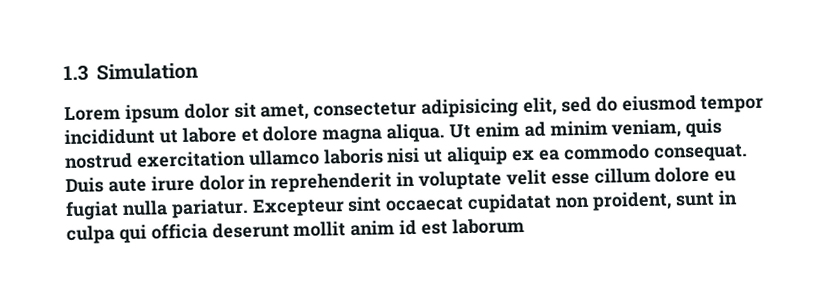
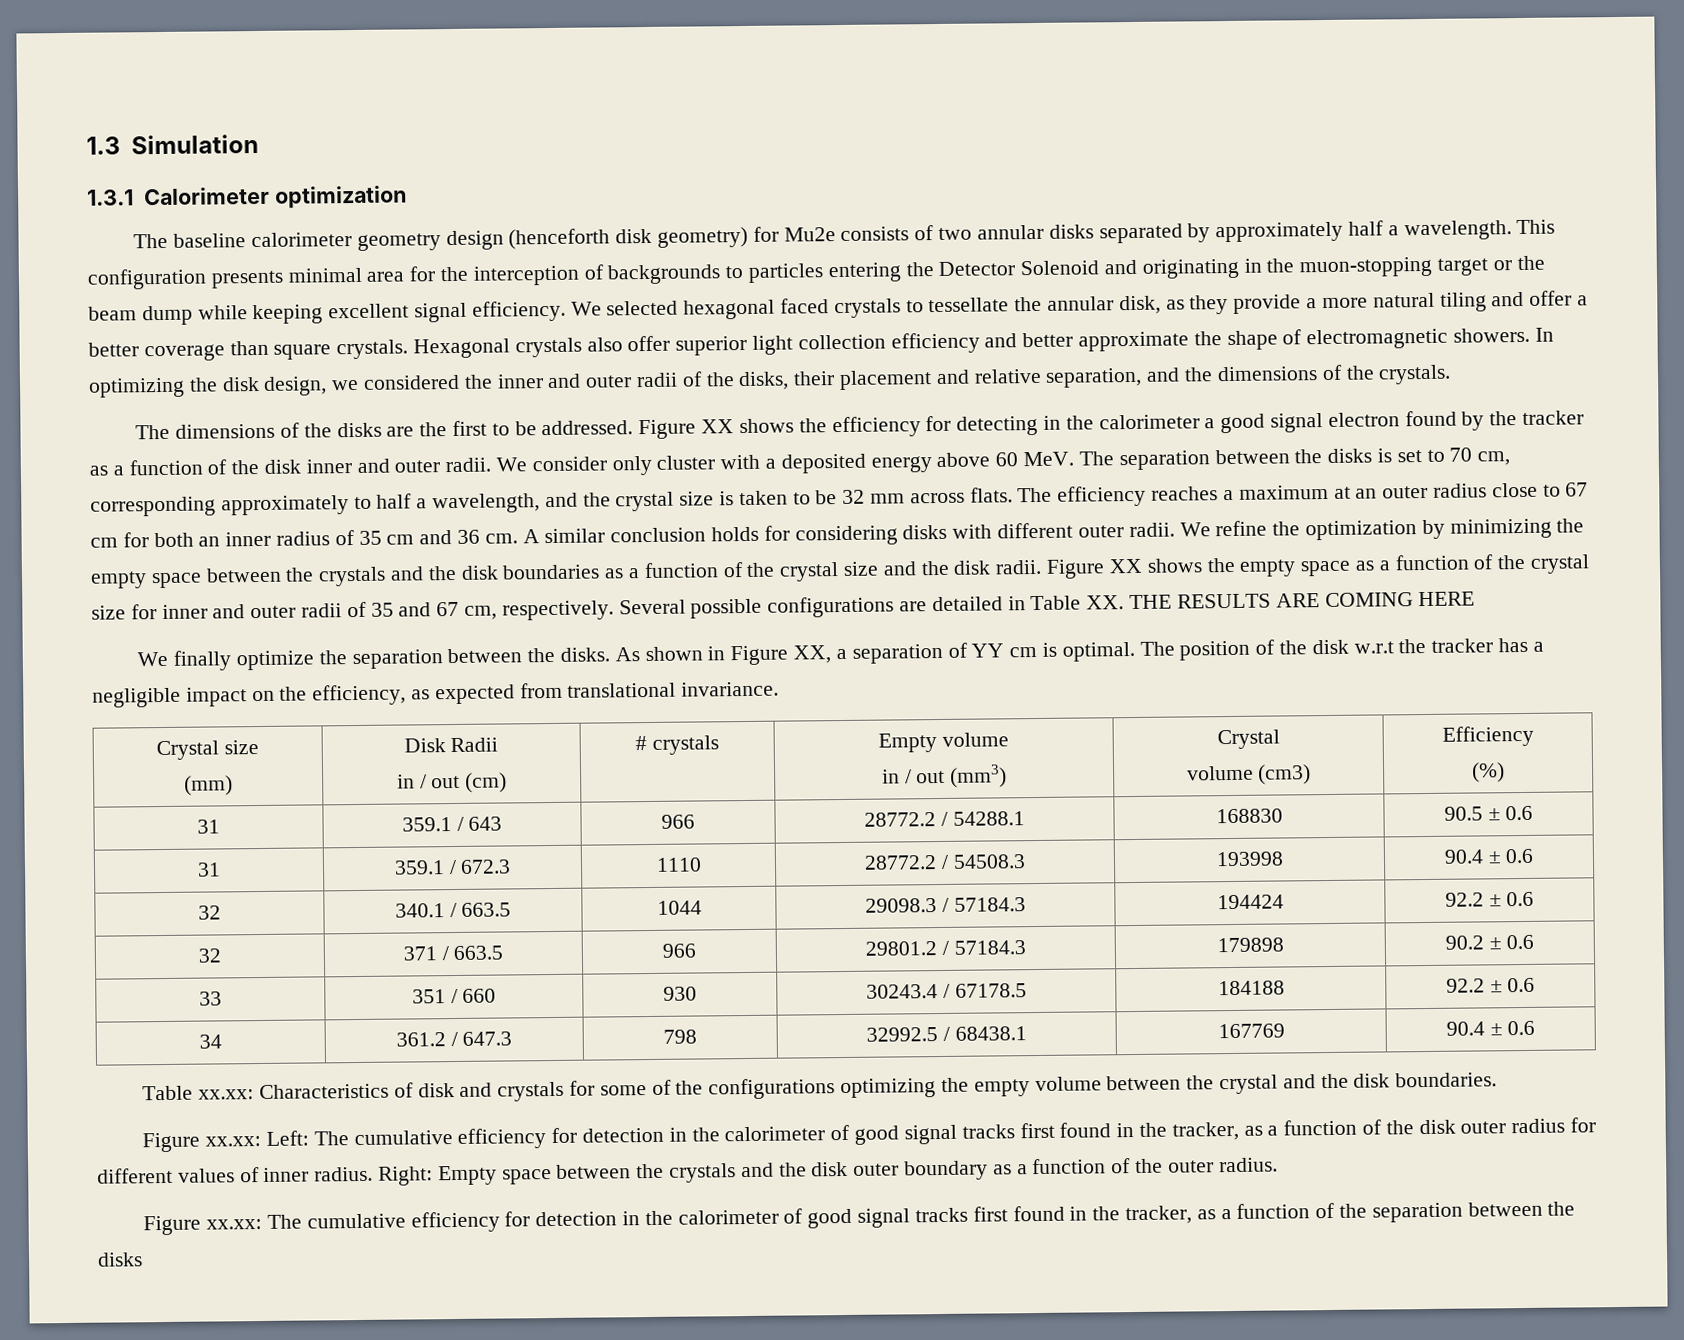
- Lorem ipsum dolor sit amet, consectetur adipisicing elit, sed do eiusmod tempor incididunt ut labore et dolore magna aliqua. Ut enim ad minim veniam, quis nostrud exercitation ullamco laboris nisi ut aliquip ex ea commodo consequat. Duis aute irure dolor in reprehenderit in voluptate velit esse cillum dolore eu fugiat nulla pariatur. Excepteur sint occaecat cupidatat non proident, sunt in culpa qui officia deserunt mollit anim id est laborum
+ 1.3.1 Calorimeter optimization
+ The baseline calorimeter geometry design (henceforth disk geometry) for Mu2e consists of two annular disks separated by approximately half a wavelength. This configuration presents minimal area for the interception of backgrounds to particles entering the Detector Solenoid and originating in the muon-stopping target or the beam dump while keeping excellent signal efficiency. We selected hexagonal faced crystals to tessellate the annular disk, as they provide a more natural tiling and offer a better coverage than square crystals. Hexagonal crystals also offer superior light collection efficiency and better approximate the shape of electromagnetic showers. In optimizing the disk design, we considered the inner and outer radii of the disks, their placement and relative separation, and the dimensions of the crystals.
+ The dimensions of the disks are the first to be addressed. Figure XX shows the efficiency for detecting in the calorimeter a good signal electron found by the tracker as a function of the disk inner and outer radii. We consider only cluster with a deposited energy above 60 MeV. The separation between the disks is set to 70 cm, corresponding approximately to half a wavelength, and the crystal size is taken to be 32 mm across flats. The efficiency reaches a maximum at an outer radius close to 67 cm for both an inner radius of 35 cm and 36 cm. A similar conclusion holds for considering disks with different outer radii. We refine the optimization by minimizing the empty space between the crystals and the disk boundaries as a function of the crystal size and the disk radii. Figure XX shows the empty space as a function of the crystal size for inner and outer radii of 35 and 67 cm, respectively. Several possible configurations are detailed in Table XX. THE RESULTS ARE COMING HERE
+ We finally optimize the separation between the disks. As shown in Figure XX, a separation of YY cm is optimal. The position of the disk w.r.t the tracker has a negligible impact on the efficiency, as expected from translational invariance.
+ Crystal size
+ (mm) | Disk Radii
+ in / out (cm) | # crystals | Empty volume
+ in / out (mm3) | Crystal
+ volume (cm3) | Efficiency
+ (%)
+ 31 | 359.1 / 643 | 966 | 28772.2 / 54288.1 | 168830 | 90.5 ± 0.6
+ 31 | 359.1 / 672.3 | 1110 | 28772.2 / 54508.3 | 193998 | 90.4 ± 0.6
+ 32 | 340.1 / 663.5 | 1044 | 29098.3 / 57184.3 | 194424 | 92.2 ± 0.6
+ 32 | 371 / 663.5 | 966 | 29801.2 / 57184.3 | 179898 | 90.2 ± 0.6
+ 33 | 351 / 660 | 930 | 30243.4 / 67178.5 | 184188 | 92.2 ± 0.6
+ 34 | 361.2 / 647.3 | 798 | 32992.5 / 68438.1 | 167769 | 90.4 ± 0.6
+ Table xx.xx: Characteristics of disk and crystals for some of the configurations optimizing the empty volume between the crystal and the disk boundaries.
+ Figure xx.xx: Left: The cumulative efficiency for detection in the calorimeter of good signal tracks first found in the tracker, as a function of the disk outer radius for different values of inner radius. Right: Empty space between the crystals and the disk outer boundary as a function of the outer radius.
+ Figure xx.xx: The cumulative efficiency for detection in the calorimeter of good signal tracks first found in the tracker, as a function of the separation between the disks

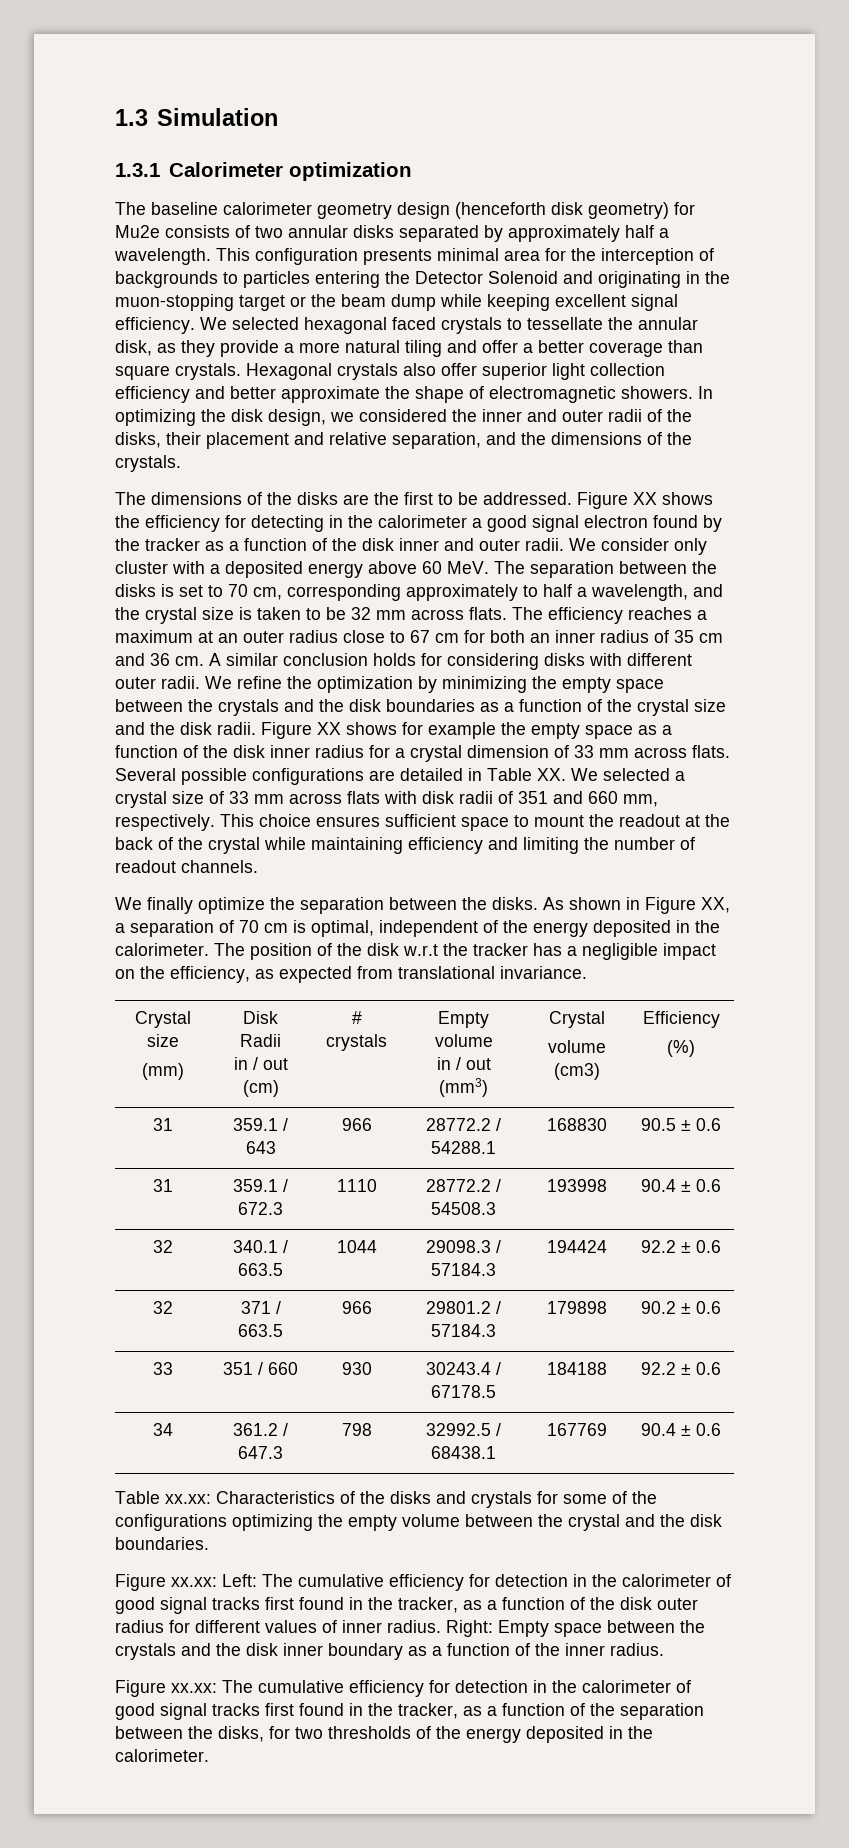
- Figure XX shows the empty space as a function of the crystal size for inner and outer radii of 35 and 67 cm, respectively.
+ Figure XX shows for example the empty space as a function of the disk inner radius for a crystal dimension of 33 mm across flats.
- Several possible configurations are detailed in Table XX. THE RESULTS ARE COMING HERE
+ Several possible configurations are detailed in Table XX. We selected a crystal size of 33 mm across flats with disk radii of 351 and 660 mm, respectively. This choice ensures sufficient space to mount the readout at the back of the crystal while maintaining efficiency and limiting the number of readout channels.
- As shown in Figure XX, a separation of YY cm is optimal.
+ As shown in Figure XX, a separation of 70 cm is optimal, independent of the energy deposited in the calorimeter.
- Table xx.xx: Characteristics of disk and crystals for some of the configurations optimizing the empty volume between the crystal and the disk boundaries.
+ Table xx.xx: Characteristics of the disks and crystals for some of the configurations optimizing the empty volume between the crystal and the disk boundaries.
- Right: Empty space between the crystals and the disk outer boundary as a function of the outer radius.
+ Right: Empty space between the crystals and the disk inner boundary as a function of the inner radius.
- Figure xx.xx: The cumulative efficiency for detection in the calorimeter of good signal tracks first found in the tracker, as a function of the separation between the disks
+ Figure xx.xx: The cumulative efficiency for detection in the calorimeter of good signal tracks first found in the tracker, as a function of the separation between the disks, for two thresholds of the energy deposited in the calorimeter.

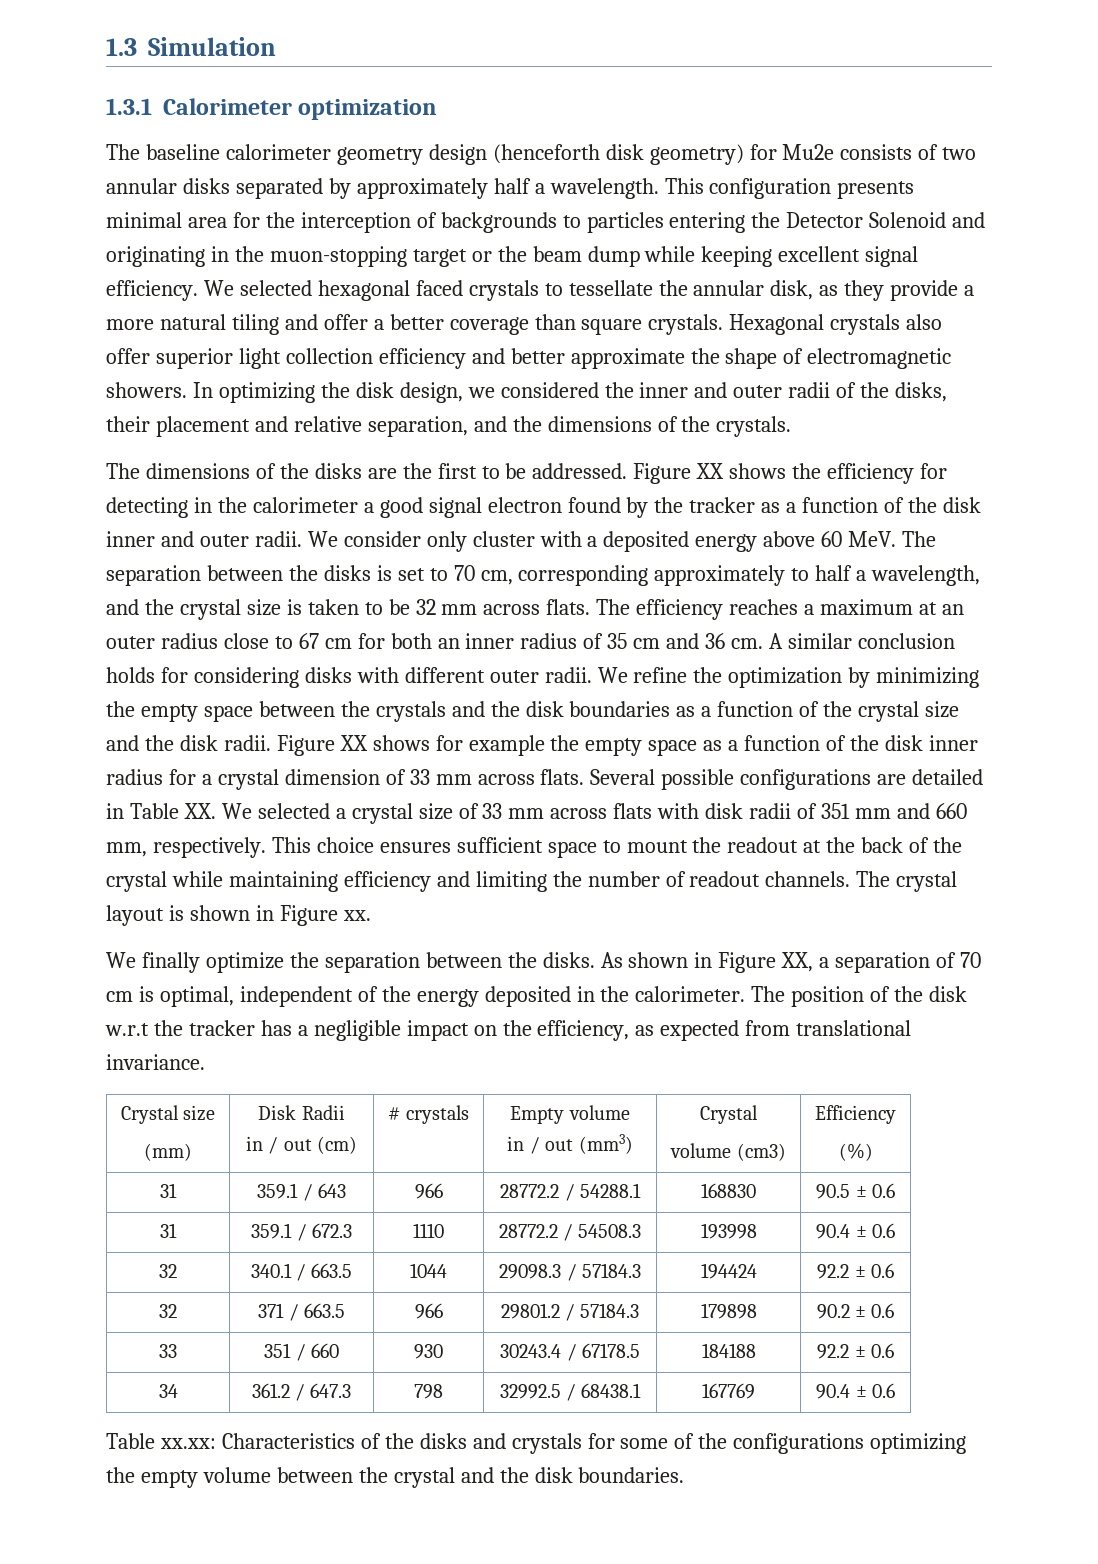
- Several possible configurations are detailed in Table XX. We selected a crystal size of 33 mm across flats with disk radii of 351 and 660 mm, respectively.
+ Several possible configurations are detailed in Table XX. We selected a crystal size of 33 mm across flats with disk radii of 351 mm and 660 mm, respectively.
+ The crystal layout is shown in Figure xx.
- Figure xx.xx: Left: The cumulative efficiency for detection in the calorimeter of good signal tracks first found in the tracker, as a function of the disk outer radius for different values of inner radius. Right: Empty space between the crystals and the disk inner boundary as a function of the inner radius.
- Figure xx.xx: The cumulative efficiency for detection in the calorimeter of good signal tracks first found in the tracker, as a function of the separation between the disks, for two thresholds of the energy deposited in the calorimeter.

